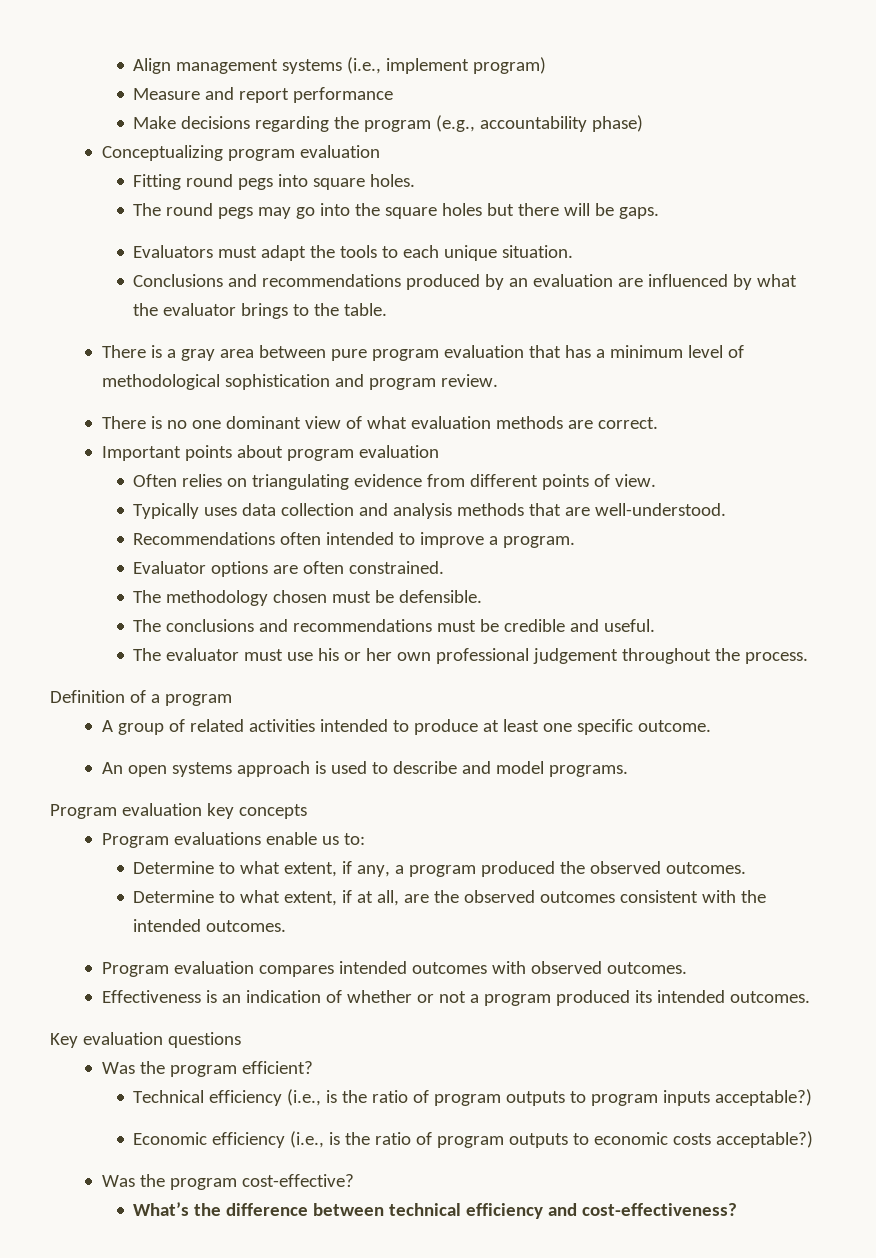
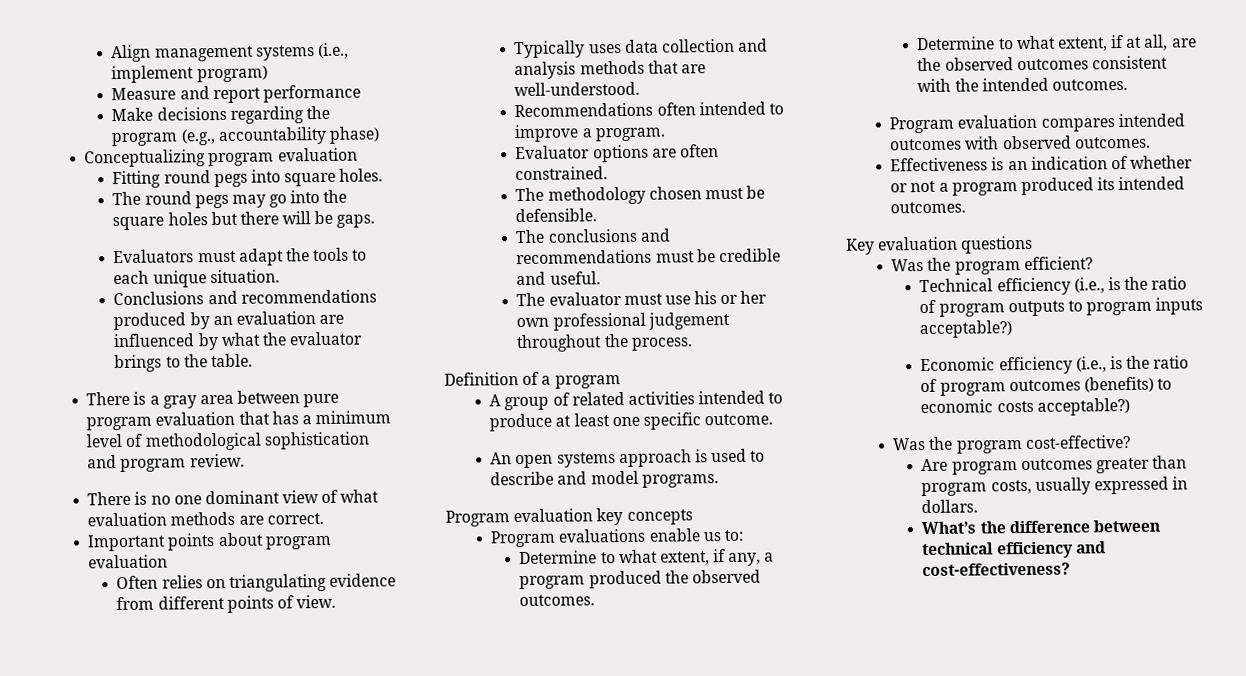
- Economic efficiency (i.e., is the ratio of program outputs to economic costs acceptable?)
+ Economic efficiency (i.e., is the ratio of program outcomes (benefits) to economic costs acceptable?)
+ Are program outcomes greater than program costs, usually expressed in dollars.

